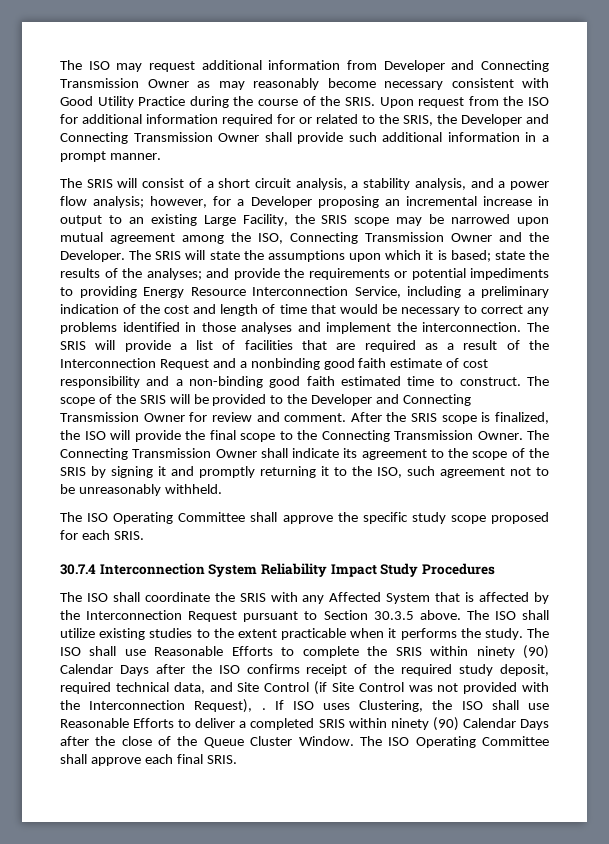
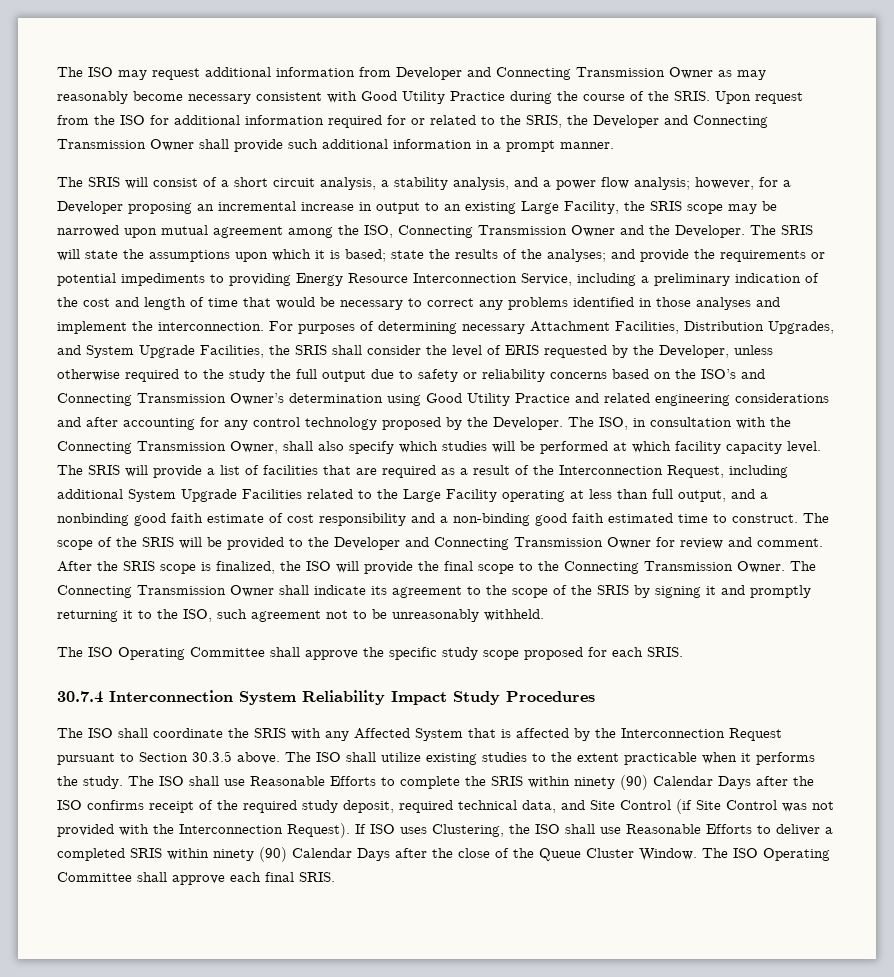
+ For purposes of determining necessary Attachment Facilities, Distribution Upgrades, and System Upgrade Facilities, the SRIS shall consider the level of ERIS requested by the Developer, unless otherwise required to the study the full output due to safety or reliability concerns based on the ISO’s and Connecting Transmission Owner’s determination using Good Utility Practice and related engineering considerations and after accounting for any control technology proposed by the Developer. The ISO, in consultation with the Connecting Transmission Owner, shall also specify which studies will be performed at which facility capacity level.
- The SRIS will provide a list of facilities that are required as a result of the Interconnection Request and a nonbinding good faith estimate of cost responsibility and a non-binding good faith estimated time to construct.
+ The SRIS will provide a list of facilities that are required as a result of the Interconnection Request, including additional System Upgrade Facilities related to the Large Facility operating at less than full output, and a nonbinding good faith estimate of cost responsibility and a non-binding good faith estimated time to construct.
- The ISO shall use Reasonable Efforts to complete the SRIS within ninety (90) Calendar Days after the ISO confirms receipt of the required study deposit, required technical data, and Site Control (if Site Control was not provided with the Interconnection Request), .
+ The ISO shall use Reasonable Efforts to complete the SRIS within ninety (90) Calendar Days after the ISO confirms receipt of the required study deposit, required technical data, and Site Control (if Site Control was not provided with the Interconnection Request).

